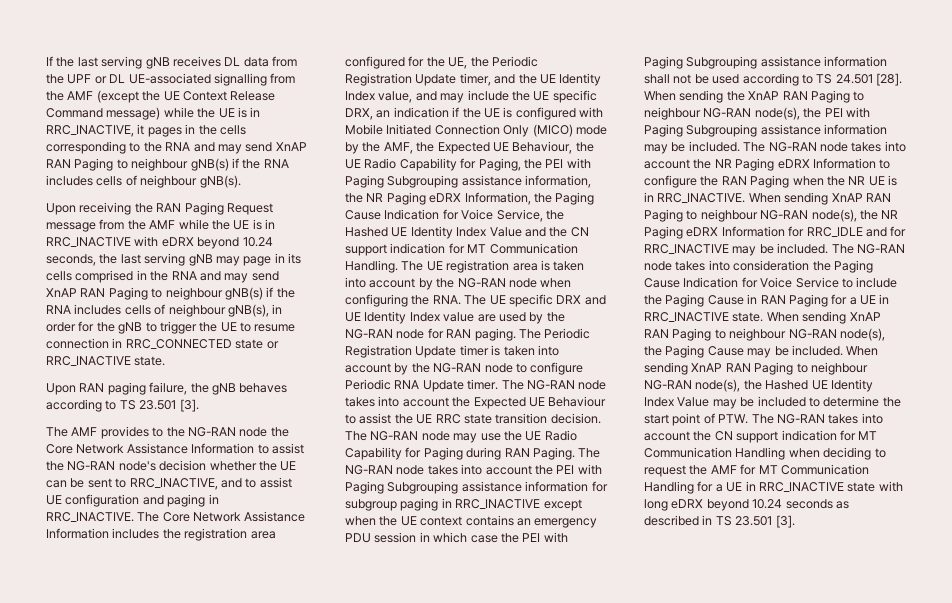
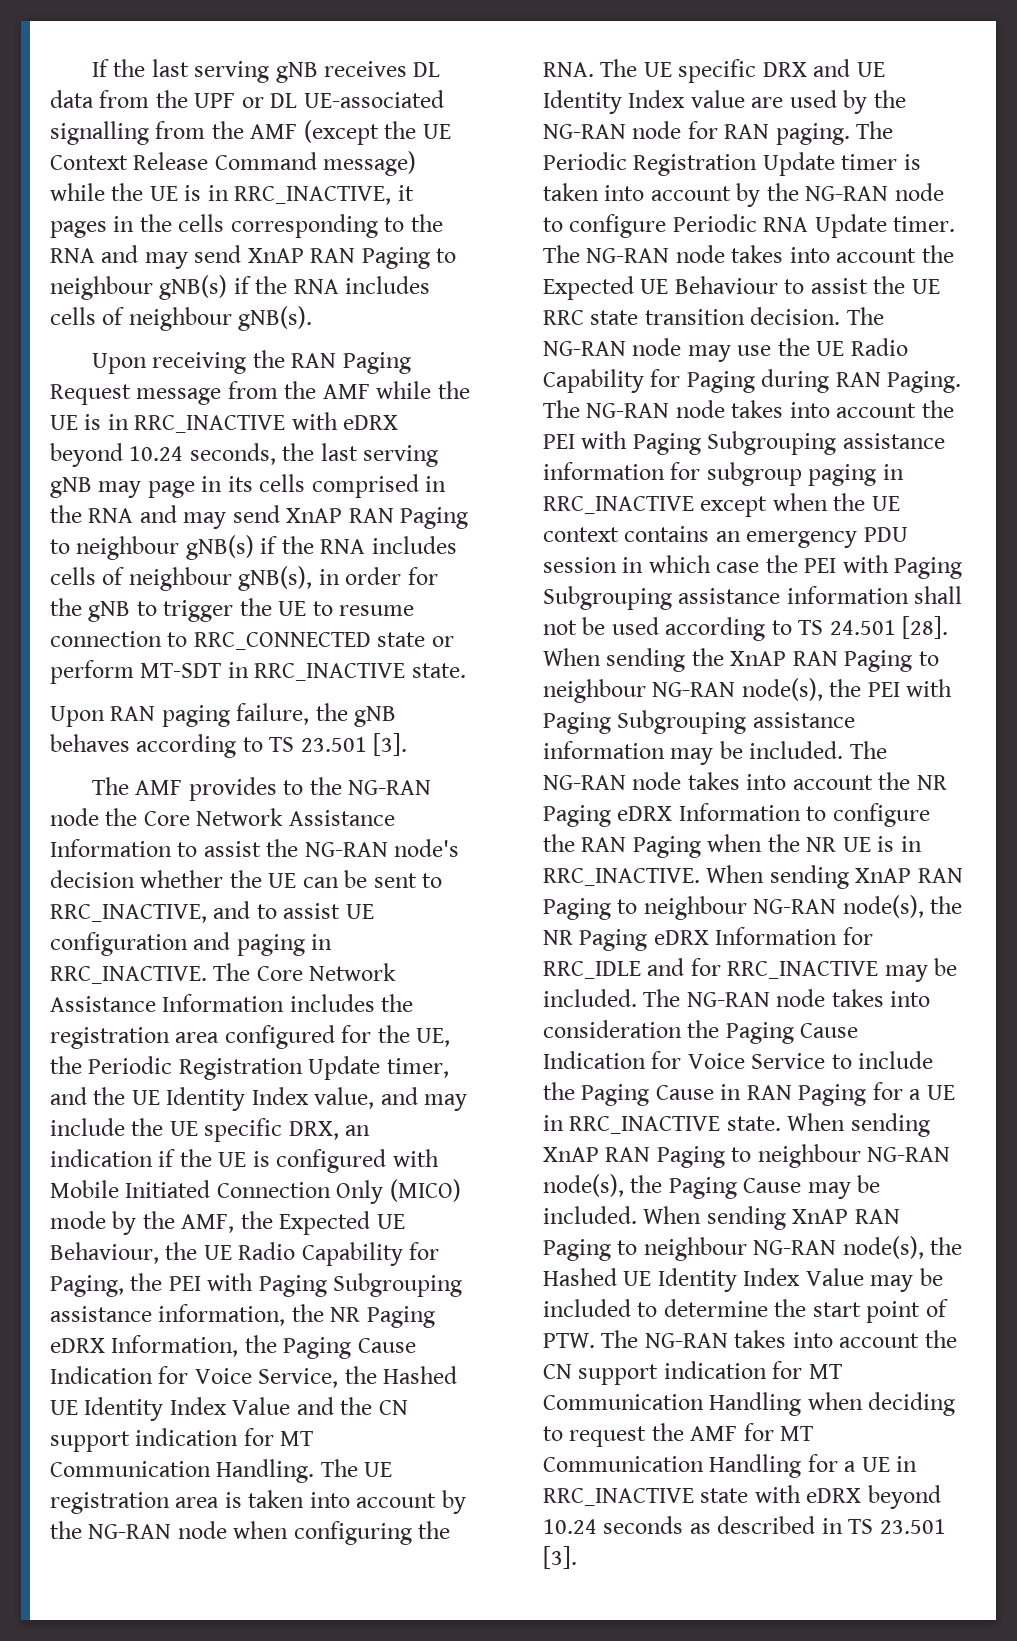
- Upon receiving the RAN Paging Request message from the AMF while the UE is in RRC_INACTIVE with eDRX beyond 10.24 seconds, the last serving gNB may page in its cells comprised in the RNA and may send XnAP RAN Paging to neighbour gNB(s) if the RNA includes cells of neighbour gNB(s), in order for the gNB to trigger the UE to resume connection in RRC_CONNECTED state or RRC_INACTIVE state.
+ Upon receiving the RAN Paging Request message from the AMF while the UE is in RRC_INACTIVE with eDRX beyond 10.24 seconds, the last serving gNB may page in its cells comprised in the RNA and may send XnAP RAN Paging to neighbour gNB(s) if the RNA includes cells of neighbour gNB(s), in order for the gNB to trigger the UE to resume connection to RRC_CONNECTED state or perform MT-SDT in RRC_INACTIVE state.
- When sending XnAP RAN Paging to neighbour NG-RAN node(s), the Hashed UE Identity Index Value may be included to determine the start point of PTW. The NG-RAN takes into account the CN support indication for MT Communication Handling when deciding to request the AMF for MT Communication Handling for a UE in RRC_INACTIVE state with long eDRX beyond 10.24 seconds as described in TS 23.501 [3].
+ When sending XnAP RAN Paging to neighbour NG-RAN node(s), the Hashed UE Identity Index Value may be included to determine the start point of PTW. The NG-RAN takes into account the CN support indication for MT Communication Handling when deciding to request the AMF for MT Communication Handling for a UE in RRC_INACTIVE state with eDRX beyond 10.24 seconds as described in TS 23.501 [3].

